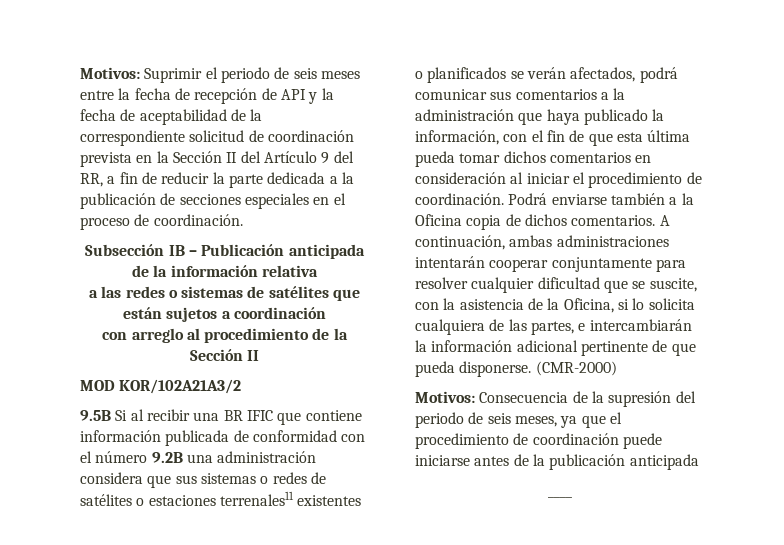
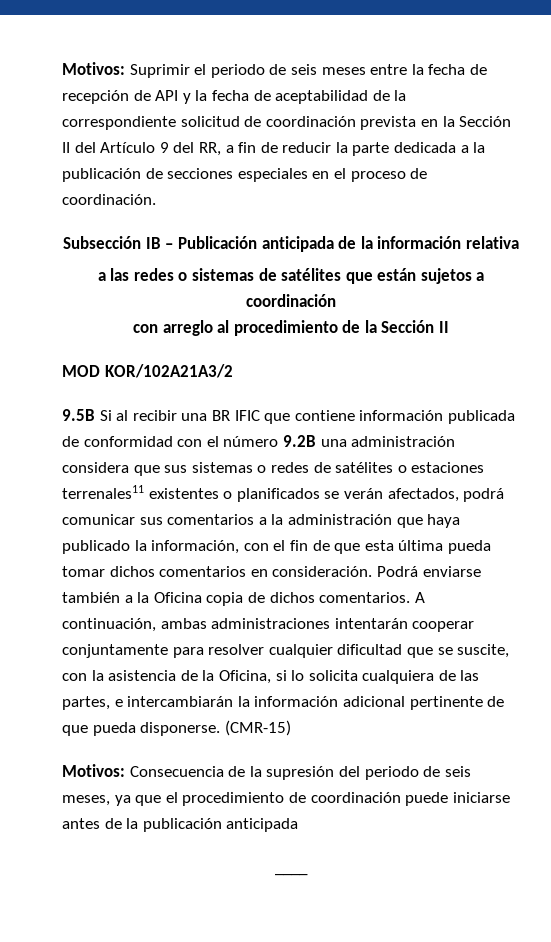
- 9.5B Si al recibir una BR IFIC que contiene información publicada de conformidad con el número 9.2B una administración considera que sus sistemas o redes de satélites o estaciones terrenales11 existentes o planificados se verán afectados, podrá comunicar sus comentarios a la administración que haya publicado la información, con el fin de que esta última pueda tomar dichos comentarios en consideración al iniciar el procedimiento de coordinación.
+ 9.5B Si al recibir una BR IFIC que contiene información publicada de conformidad con el número 9.2B una administración considera que sus sistemas o redes de satélites o estaciones terrenales11 existentes o planificados se verán afectados, podrá comunicar sus comentarios a la administración que haya publicado la información, con el fin de que esta última pueda tomar dichos comentarios en consideración.
- (CMR-2000)
+ (CMR-15)

